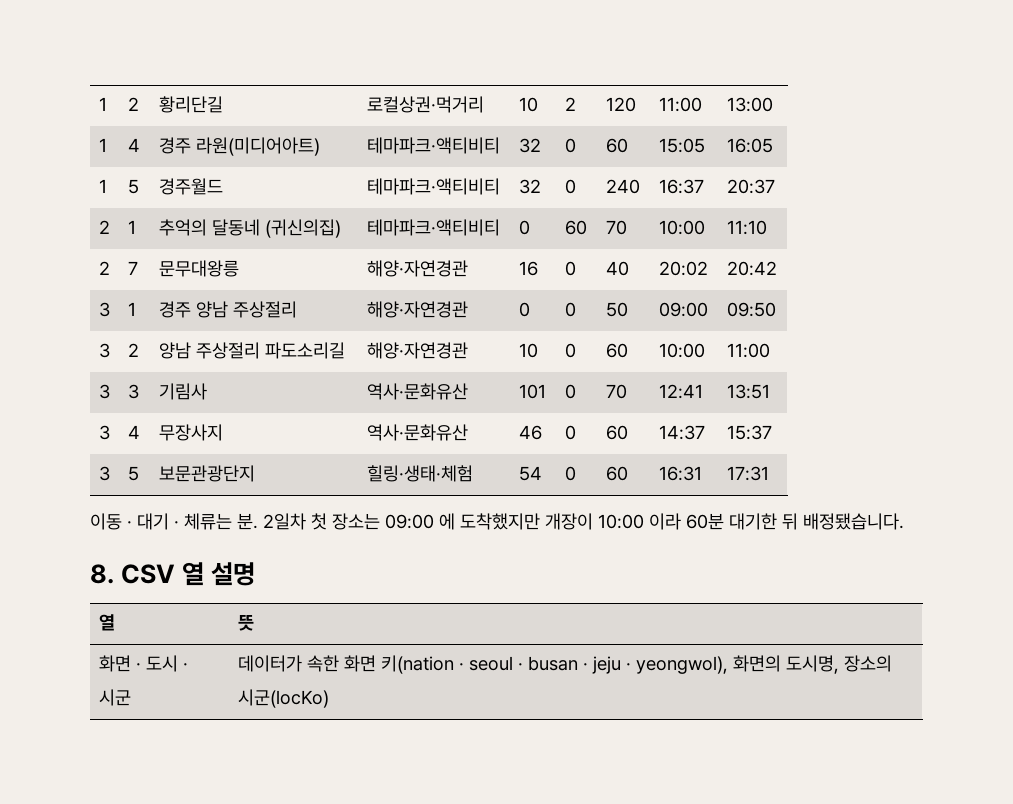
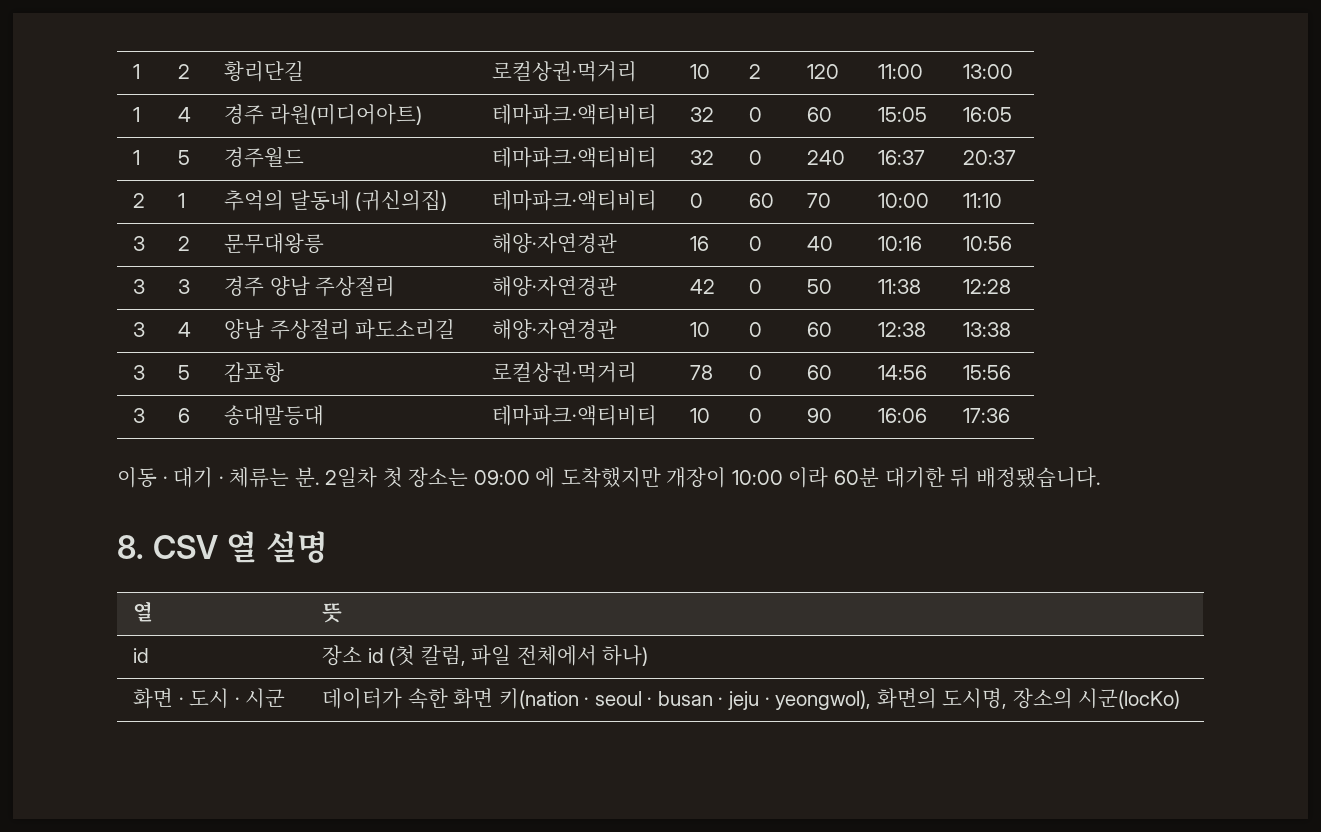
- 2 | 7 | 문무대왕릉 | 해양·자연경관 | 16 | 0 | 40 | 20:02 | 20:42
- 3 | 1 | 경주 양남 주상절리 | 해양·자연경관 | 0 | 0 | 50 | 09:00 | 09:50
- 3 | 2 | 양남 주상절리 파도소리길 | 해양·자연경관 | 10 | 0 | 60 | 10:00 | 11:00
- 3 | 3 | 기림사 | 역사·문화유산 | 101 | 0 | 70 | 12:41 | 13:51
- 3 | 4 | 무장사지 | 역사·문화유산 | 46 | 0 | 60 | 14:37 | 15:37
- 3 | 5 | 보문관광단지 | 힐링·생태·체험 | 54 | 0 | 60 | 16:31 | 17:31
+ 3 | 2 | 문무대왕릉 | 해양·자연경관 | 16 | 0 | 40 | 10:16 | 10:56
+ 3 | 3 | 경주 양남 주상절리 | 해양·자연경관 | 42 | 0 | 50 | 11:38 | 12:28
+ 3 | 4 | 양남 주상절리 파도소리길 | 해양·자연경관 | 10 | 0 | 60 | 12:38 | 13:38
+ 3 | 5 | 감포항 | 로컬상권·먹거리 | 78 | 0 | 60 | 14:56 | 15:56
+ 3 | 6 | 송대말등대 | 테마파크·액티비티 | 10 | 0 | 90 | 16:06 | 17:36
+ id | 장소 id (첫 칼럼, 파일 전체에서 하나)

